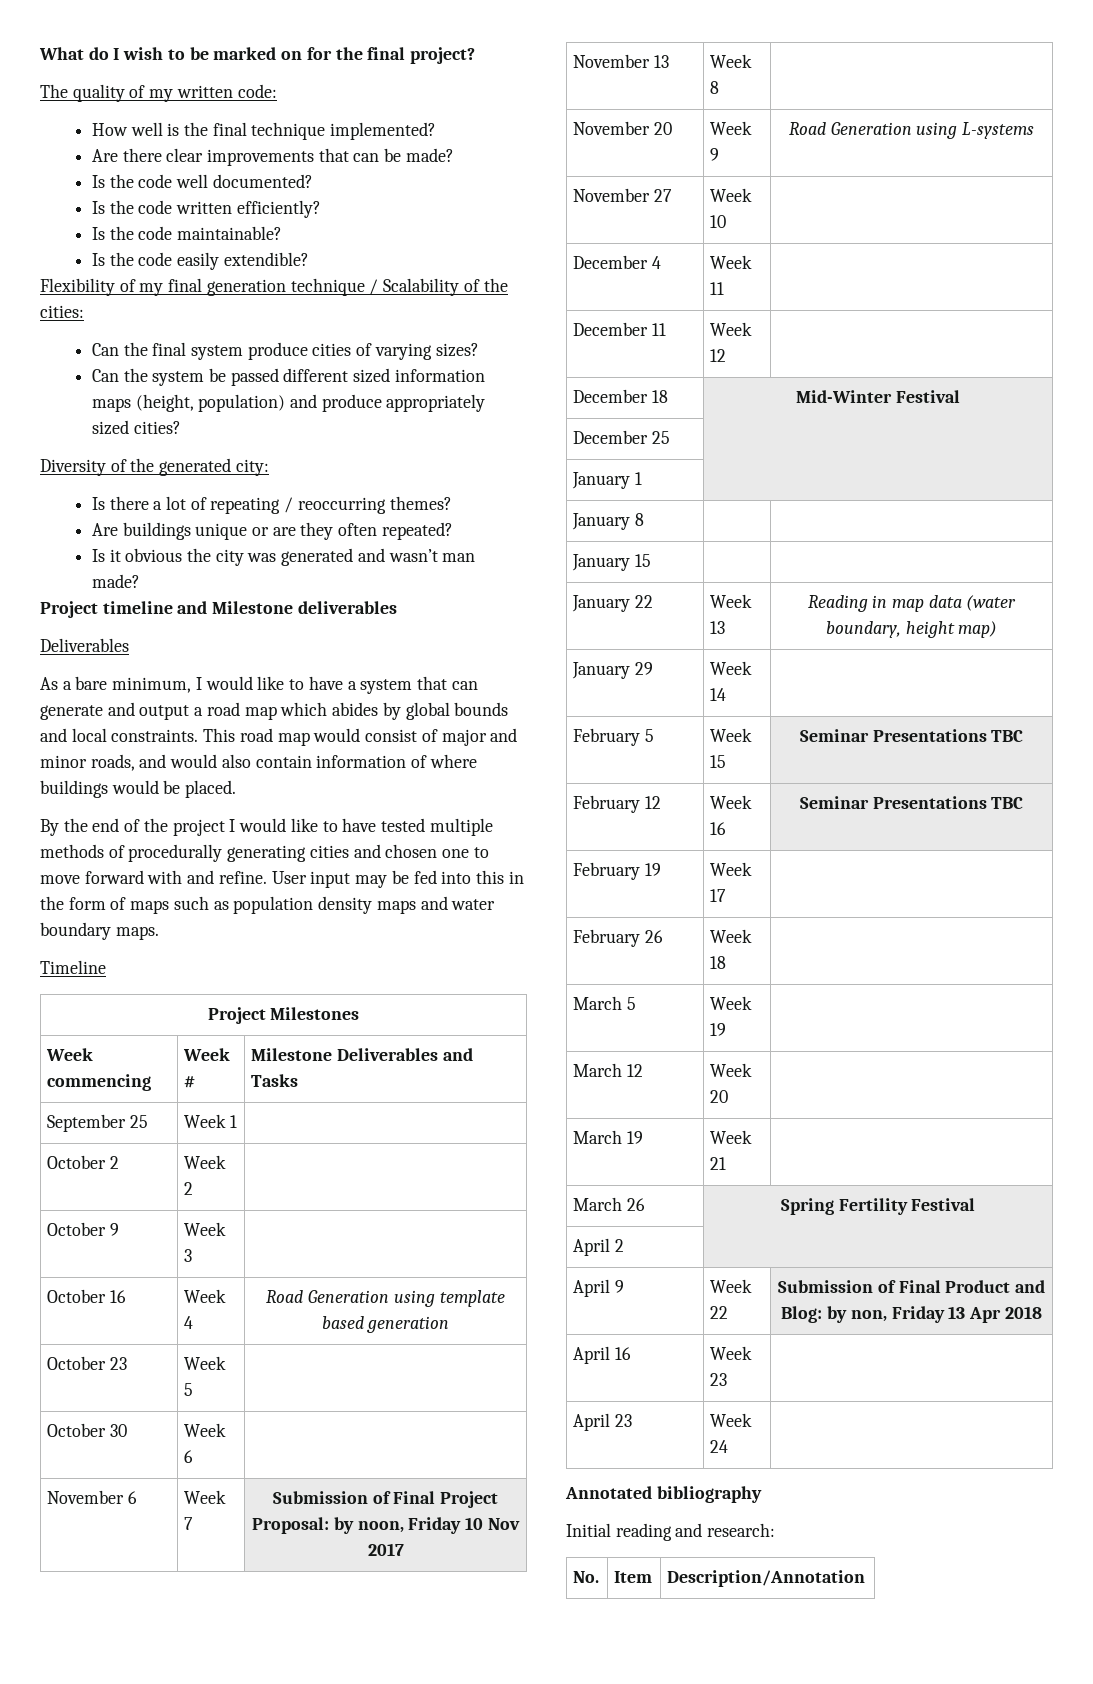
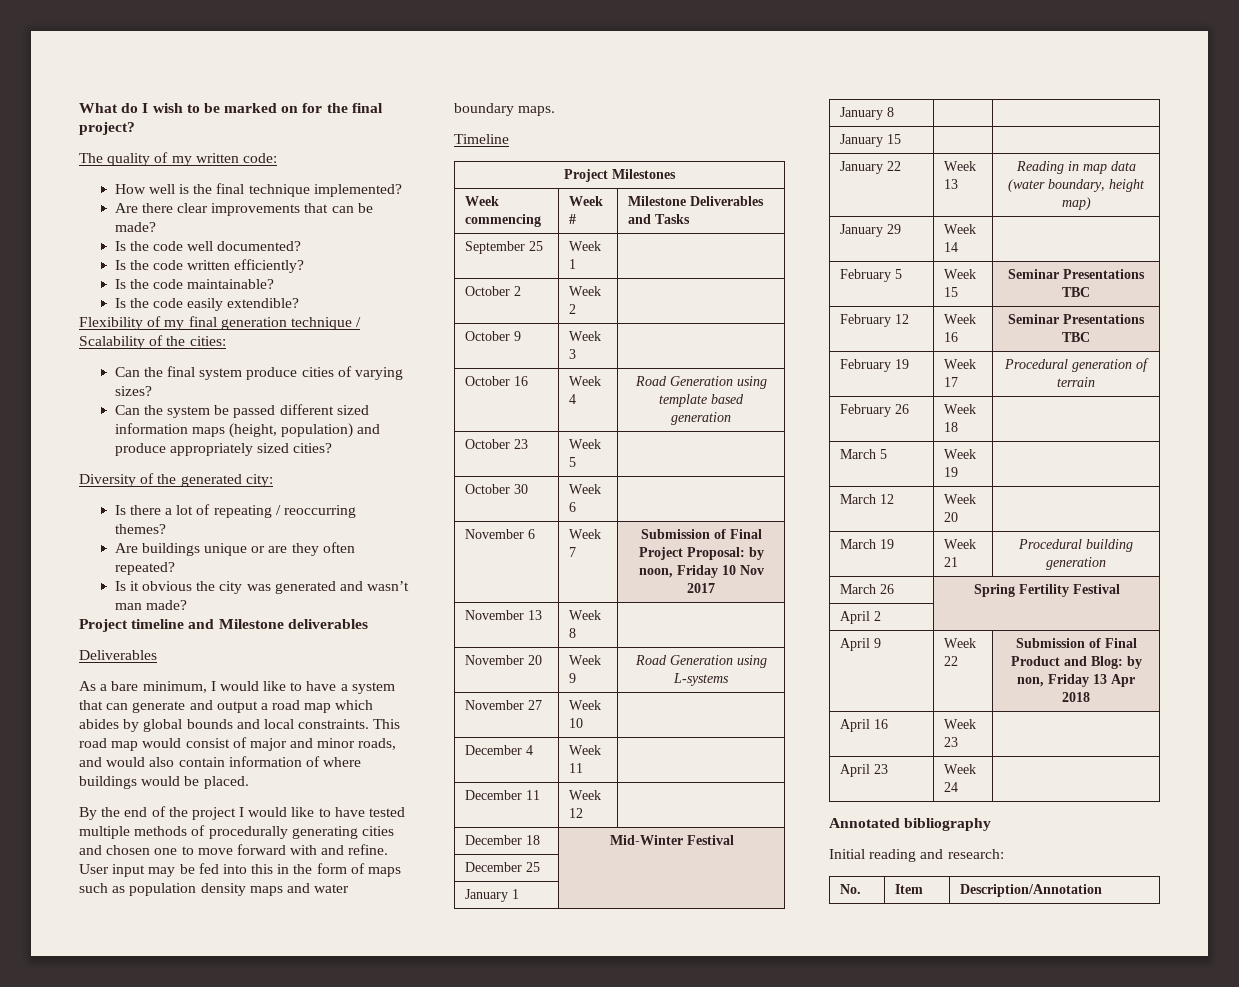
- February 19 | Week 17 |
+ February 19 | Week 17 | Procedural generation of terrain
- March 19 | Week 21 |
+ March 19 | Week 21 | Procedural building generation

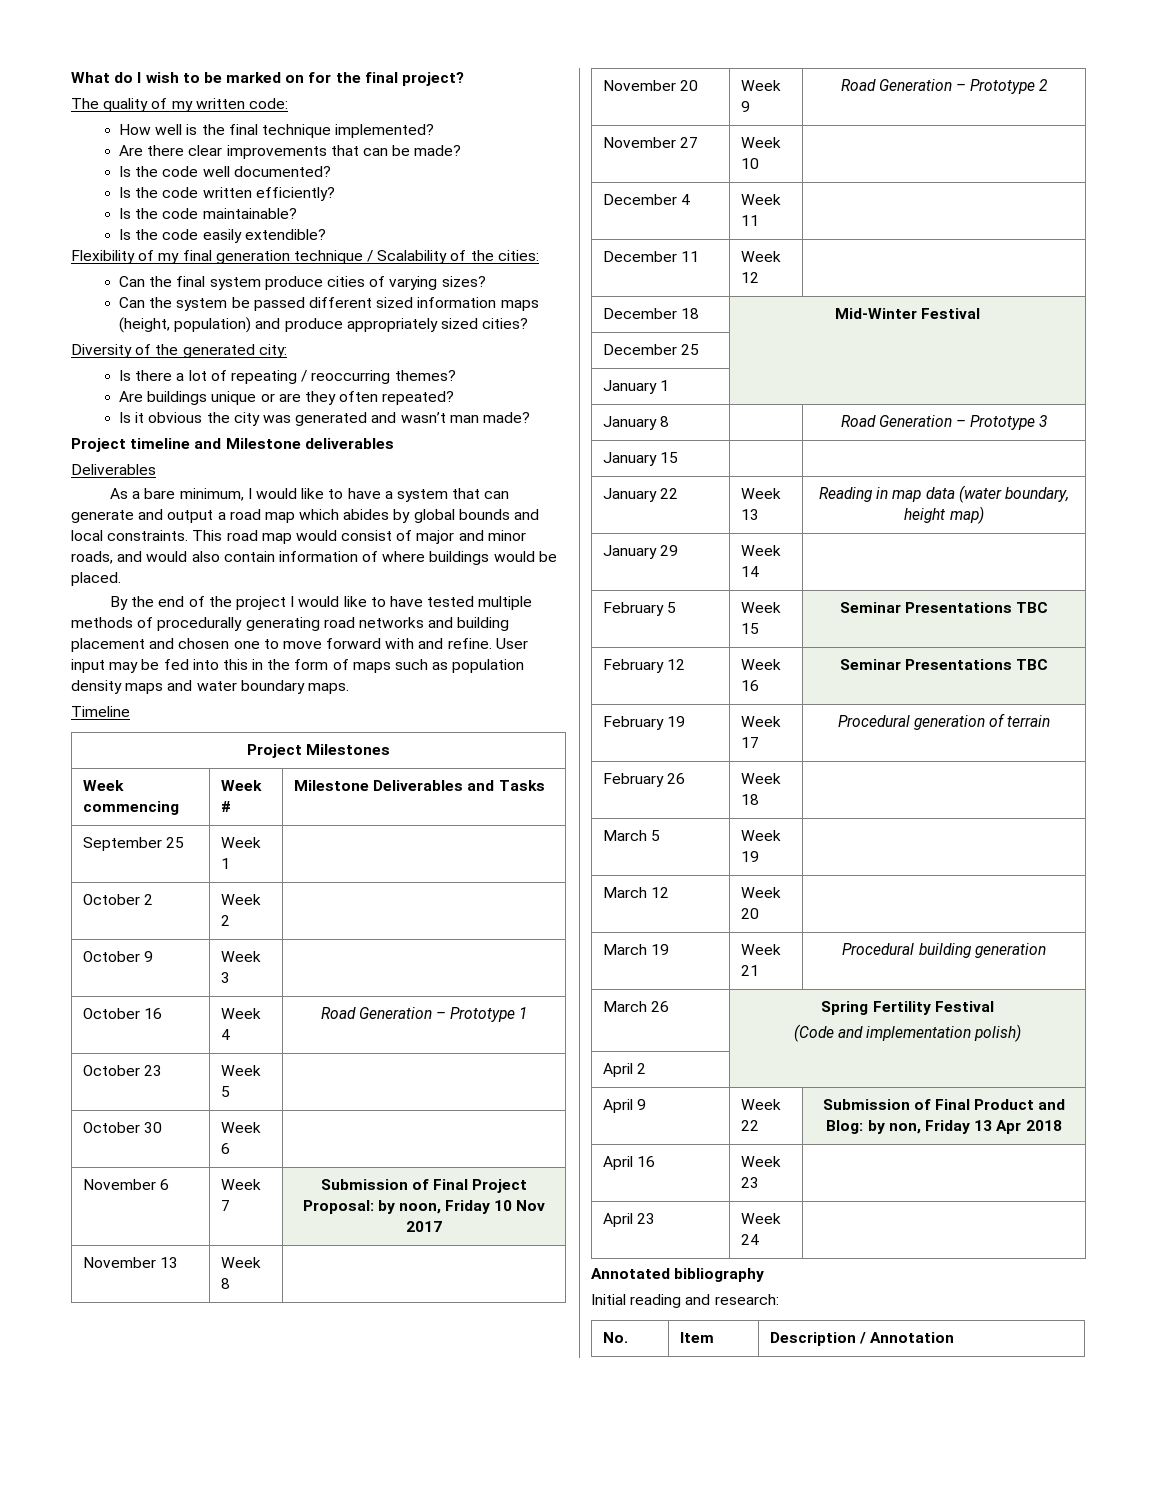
- By the end of the project I would like to have tested multiple methods of procedurally generating cities and chosen one to move forward with and refine.
+ By the end of the project I would like to have tested multiple methods of procedurally generating road networks and building placement and chosen one to move forward with and refine.
- October 16 | Week 4 | Road Generation using template based generation
+ October 16 | Week 4 | Road Generation – Prototype 1
- November 20 | Week 9 | Road Generation using L-systems
+ November 20 | Week 9 | Road Generation – Prototype 2
- January 8 | |
+ January 8 | | Road Generation – Prototype 3
  March 26 | Spring Fertility Festival
+ (Code and implementation polish)
- No. | Item | Description/Annotation
+ No. | Item | Description / Annotation

